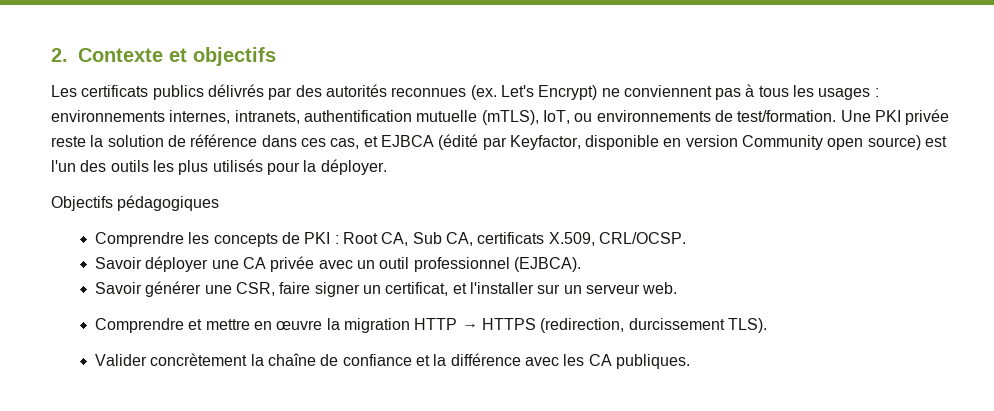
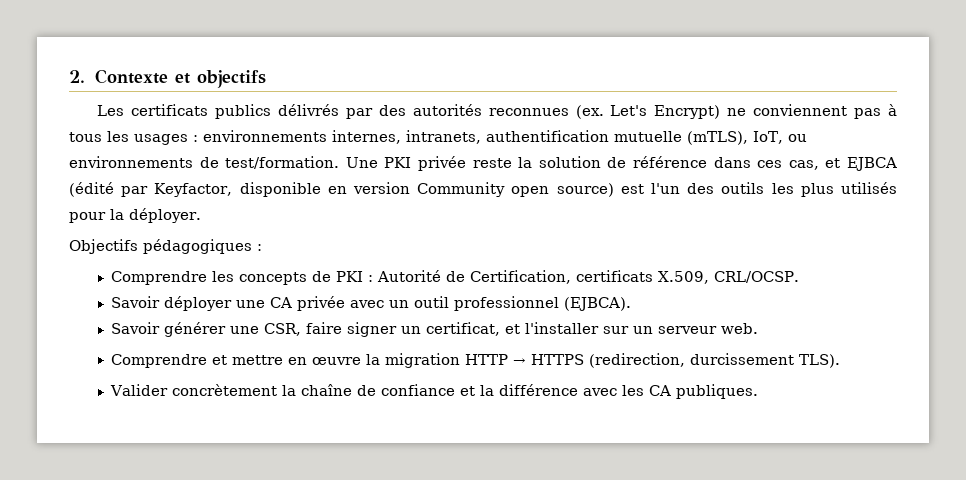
- Objectifs pédagogiques
+ Objectifs pédagogiques :
- Comprendre les concepts de PKI : Root CA, Sub CA, certificats X.509, CRL/OCSP.
+ Comprendre les concepts de PKI : Autorité de Certification, certificats X.509, CRL/OCSP.

